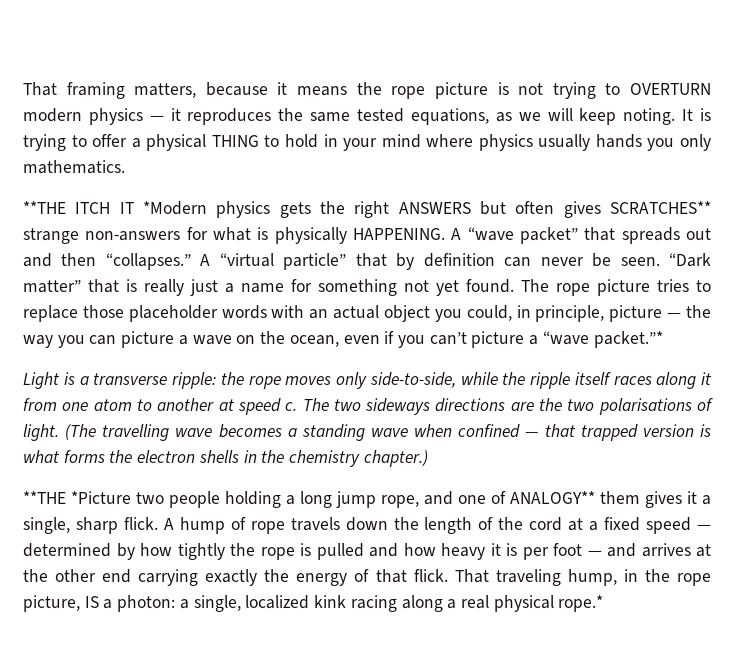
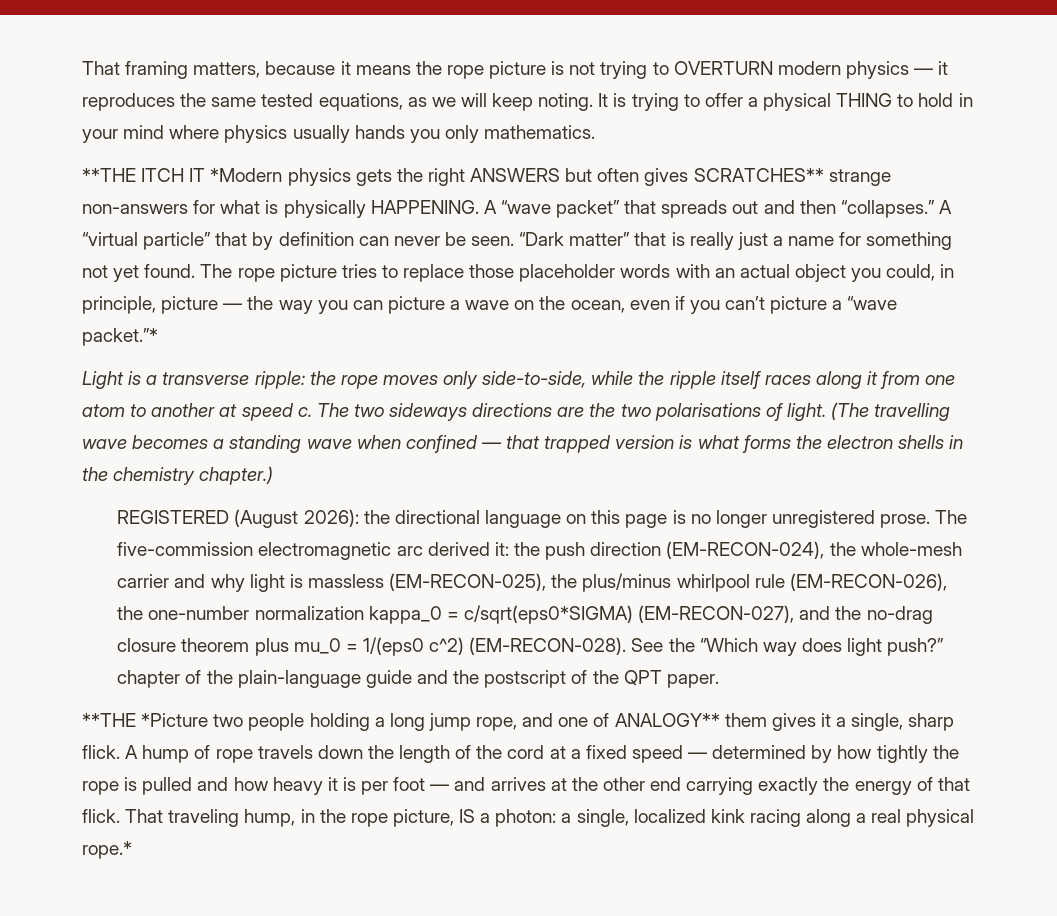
+ REGISTERED (August 2026): the directional language on this page is no longer unregistered prose. The five-commission electromagnetic arc derived it: the push direction (EM-RECON-024), the whole-mesh carrier and why light is massless (EM-RECON-025), the plus/minus whirlpool rule (EM-RECON-026), the one-number normalization kappa_0 = c/sqrt(eps0*SIGMA) (EM-RECON-027), and the no-drag closure theorem plus mu_0 = 1/(eps0 c^2) (EM-RECON-028). See the “Which way does light push?” chapter of the plain-language guide and the postscript of the QPT paper.

